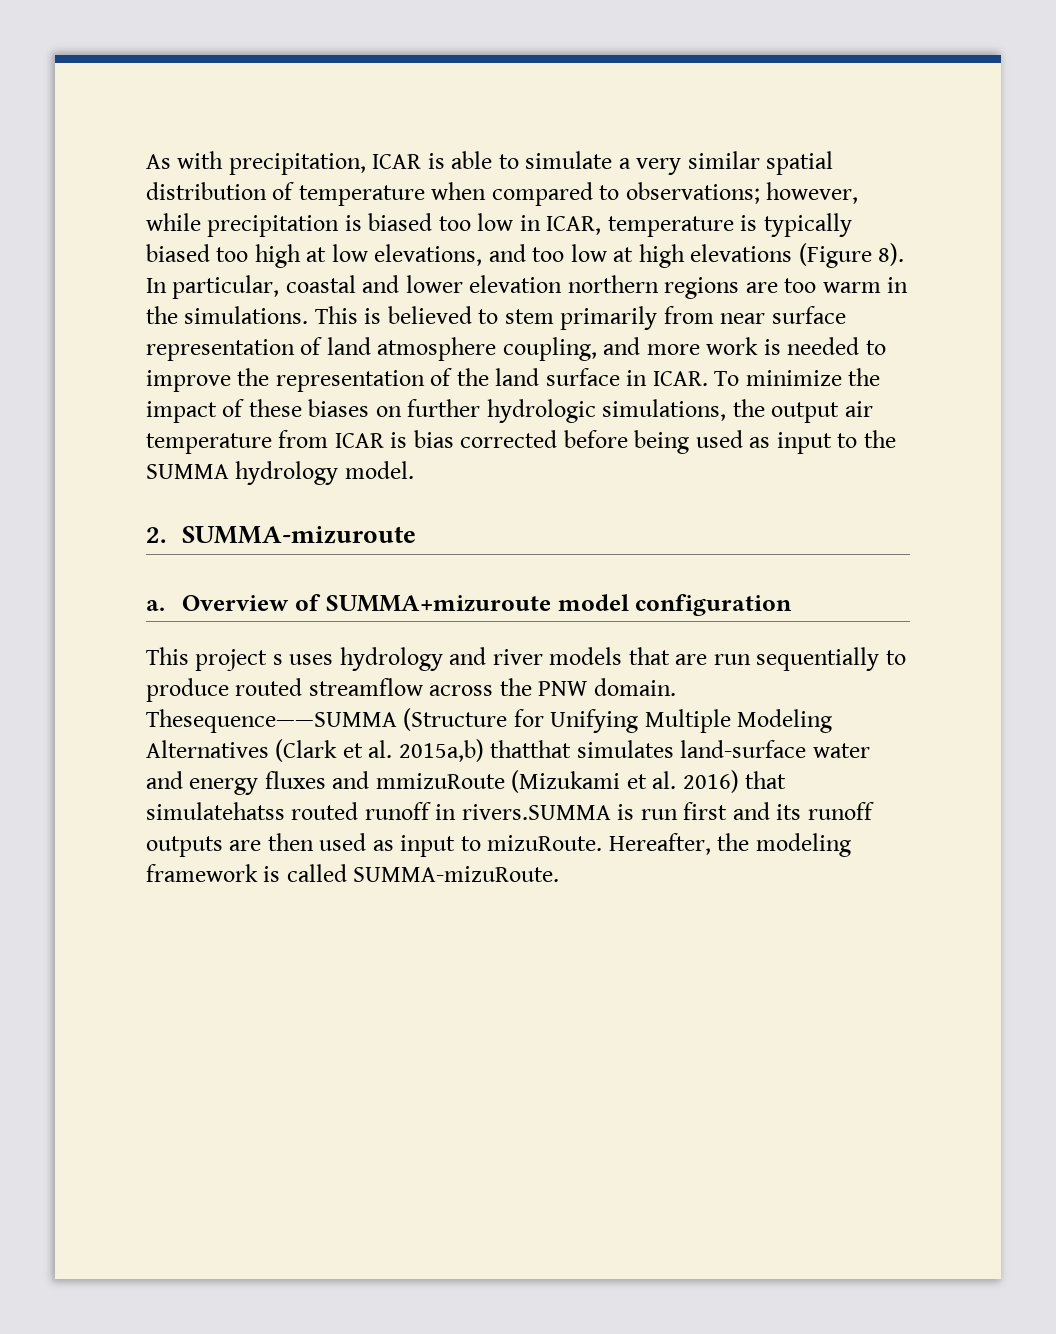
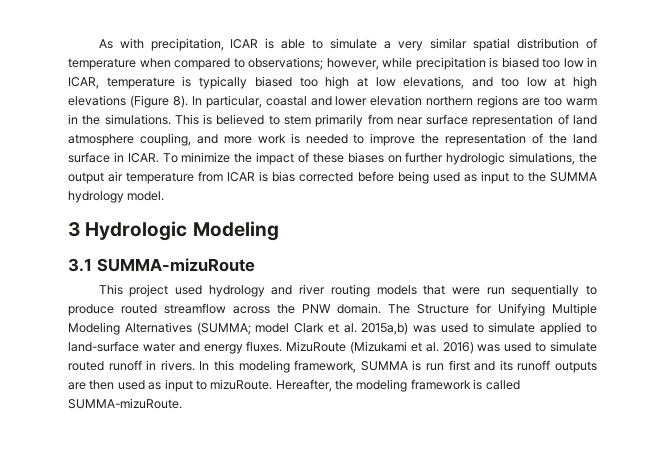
- 2. SUMMA-mizuroute
- a. Overview of SUMMA+mizuroute model configuration
+ 3 Hydrologic Modeling
+ 3.1 SUMMA-mizuRoute
- This project s uses hydrology and river models that are run sequentially to produce routed streamflow across the PNW domain.
+ This project used hydrology and river routing models that were run sequentially to produce routed streamflow across the PNW domain.
- Thesequence——SUMMA (Structure for Unifying Multiple Modeling Alternatives (Clark et al. 2015a,b) thatthat simulates land-surface water and energy fluxes and mmizuRoute (Mizukami et al. 2016) that simulatehatss routed runoff in rivers.SUMMA is run first and its runoff outputs are then used as input to mizuRoute.
+ The Structure for Unifying Multiple Modeling Alternatives (SUMMA; model Clark et al. 2015a,b) was used to simulate applied to land-surface water and energy fluxes. MizuRoute (Mizukami et al. 2016) was used to simulate routed runoff in rivers. In this modeling framework, SUMMA is run first and its runoff outputs are then used as input to mizuRoute.

